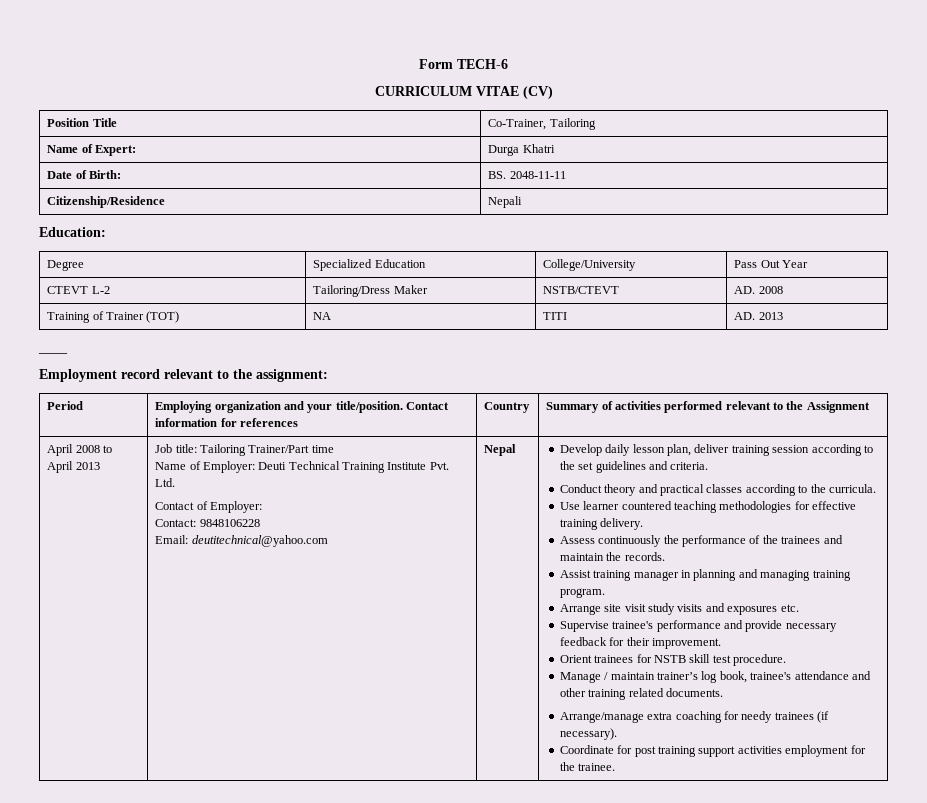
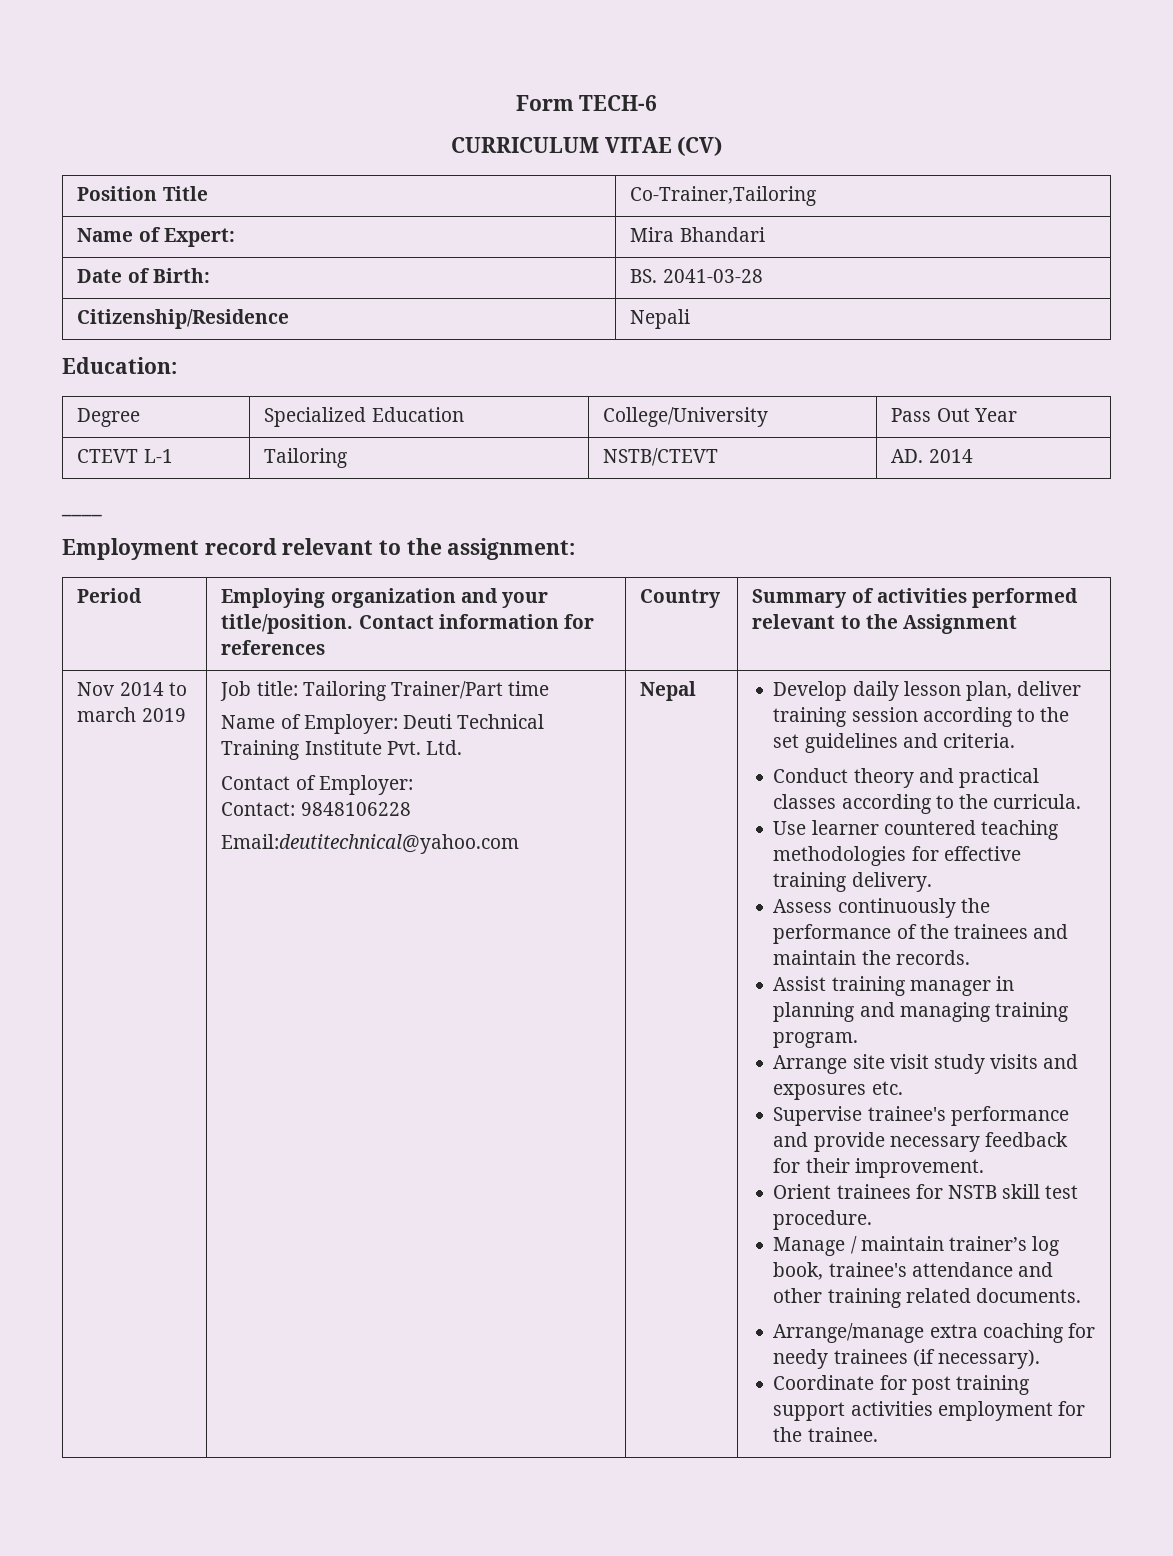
- Position Title | Co-Trainer, Tailoring
+ Position Title | Co-Trainer,Tailoring
- Name of Expert: | Durga Khatri
+ Name of Expert: | Mira Bhandari
- Date of Birth: | BS. 2048-11-11
+ Date of Birth: | BS. 2041-03-28
- CTEVT L-2 | Tailoring/Dress Maker | NSTB/CTEVT | AD. 2008
- Training of Trainer (TOT) | NA | TITI | AD. 2013
+ CTEVT L-1 | Tailoring | NSTB/CTEVT | AD. 2014
- April 2008 to April 2013
+ Nov 2014 to march 2019
- Email: deutitechnical@yahoo.com
+ Email:deutitechnical@yahoo.com

